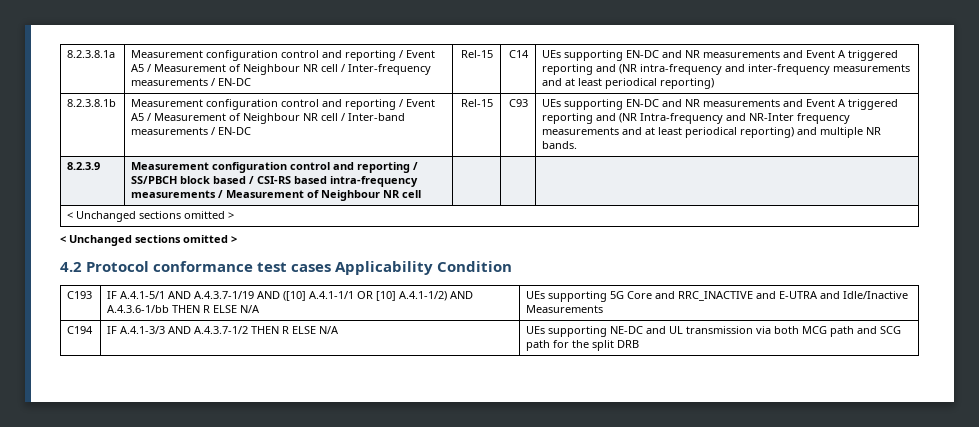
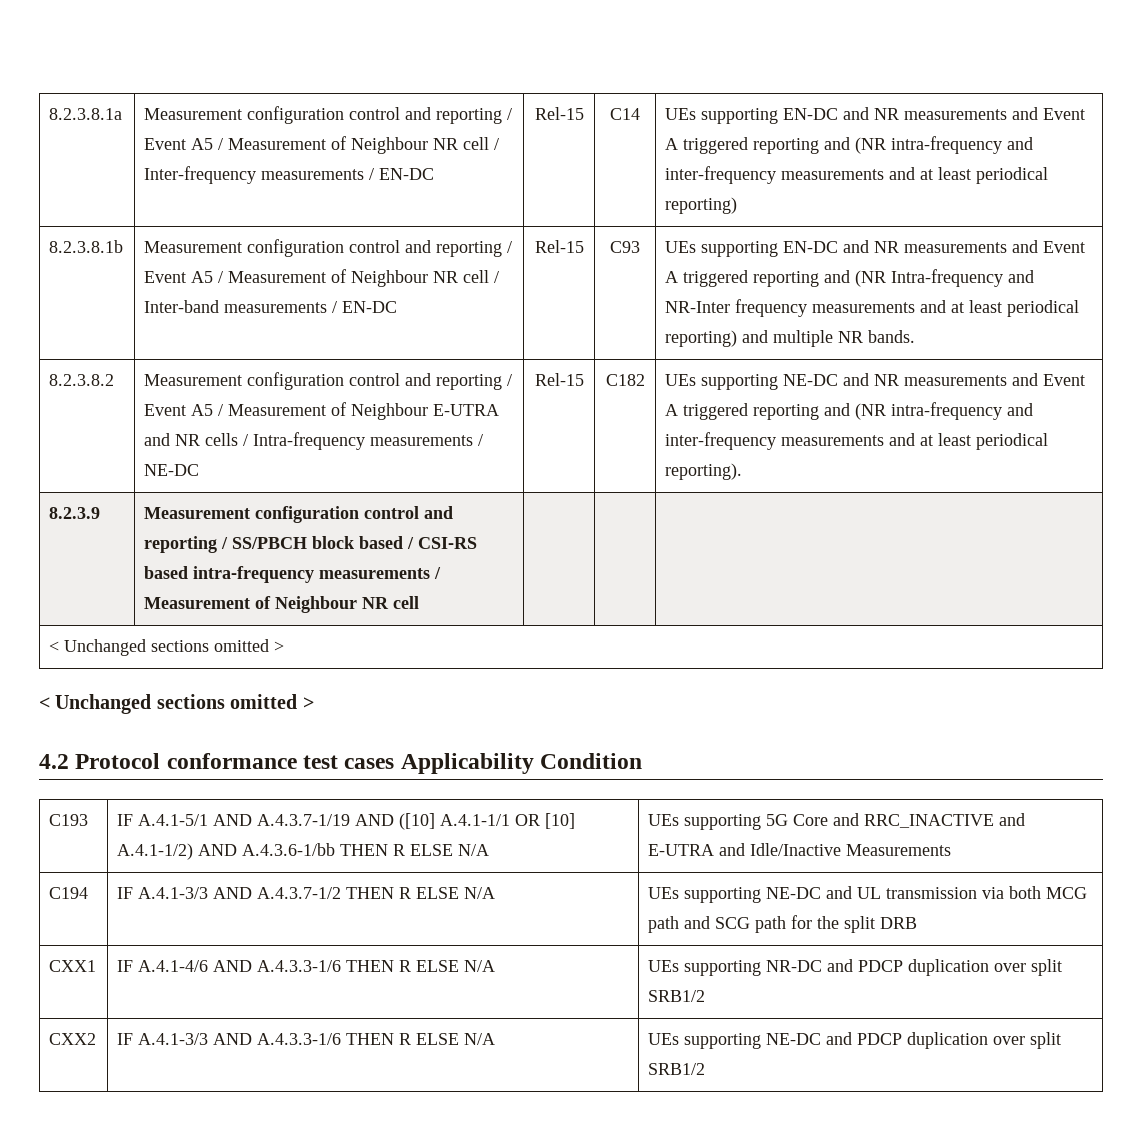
+ 8.2.3.8.2 | Measurement configuration control and reporting / Event A5 / Measurement of Neighbour E-UTRA and NR cells / Intra-frequency measurements / NE-DC | Rel-15 | C182 | UEs supporting NE-DC and NR measurements and Event A triggered reporting and (NR intra-frequency and inter-frequency measurements and at least periodical reporting).
+ CXX1 | IF A.4.1-4/6 AND A.4.3.3-1/6 THEN R ELSE N/A | UEs supporting NR-DC and PDCP duplication over split SRB1/2
+ CXX2 | IF A.4.1-3/3 AND A.4.3.3-1/6 THEN R ELSE N/A | UEs supporting NE-DC and PDCP duplication over split SRB1/2

